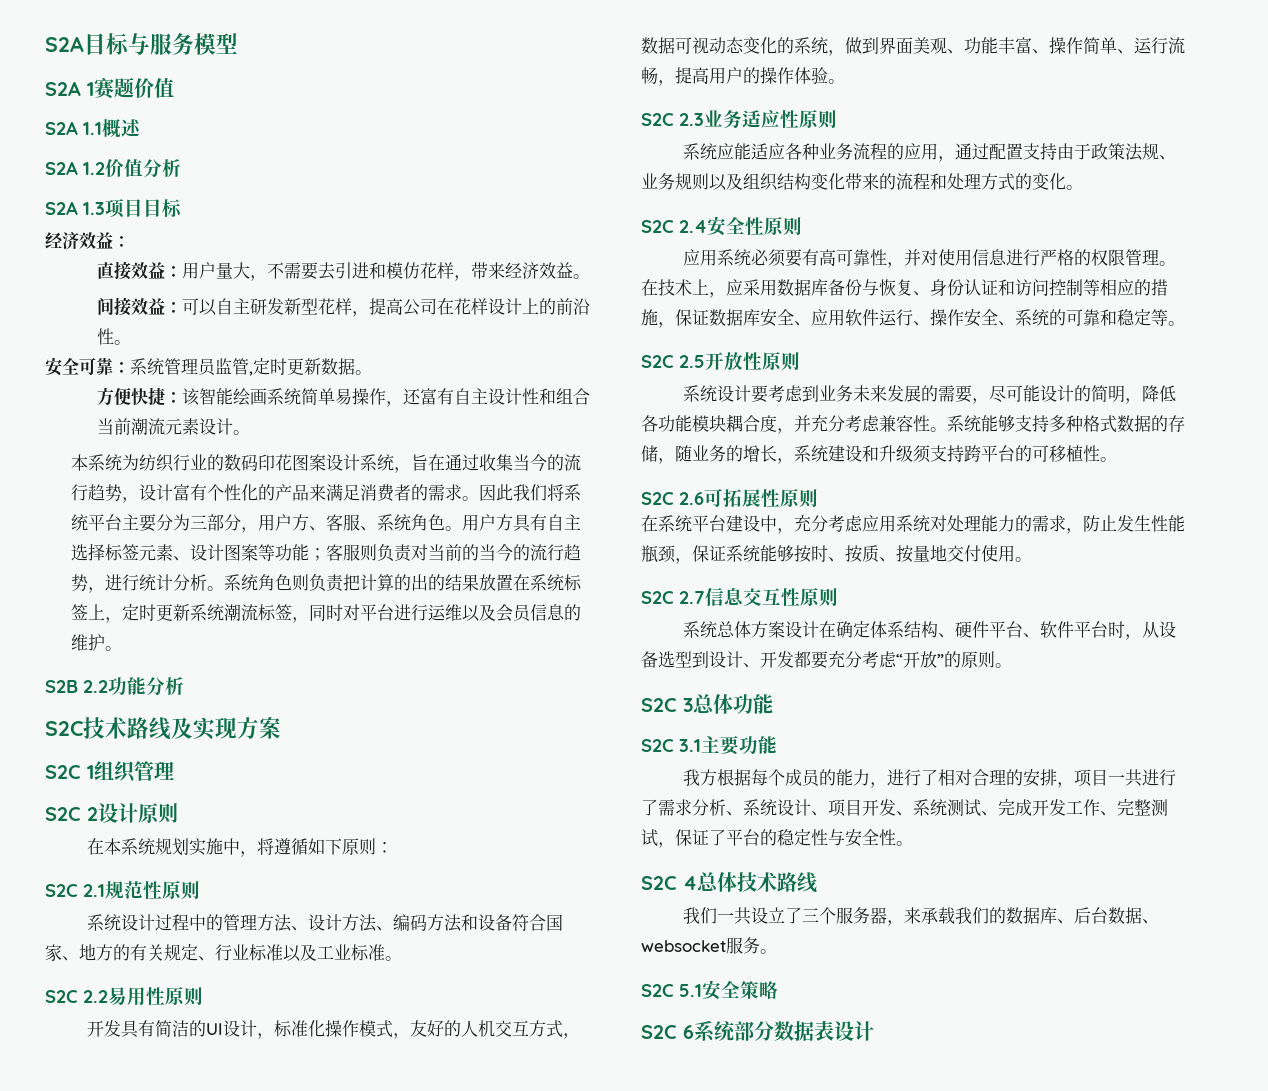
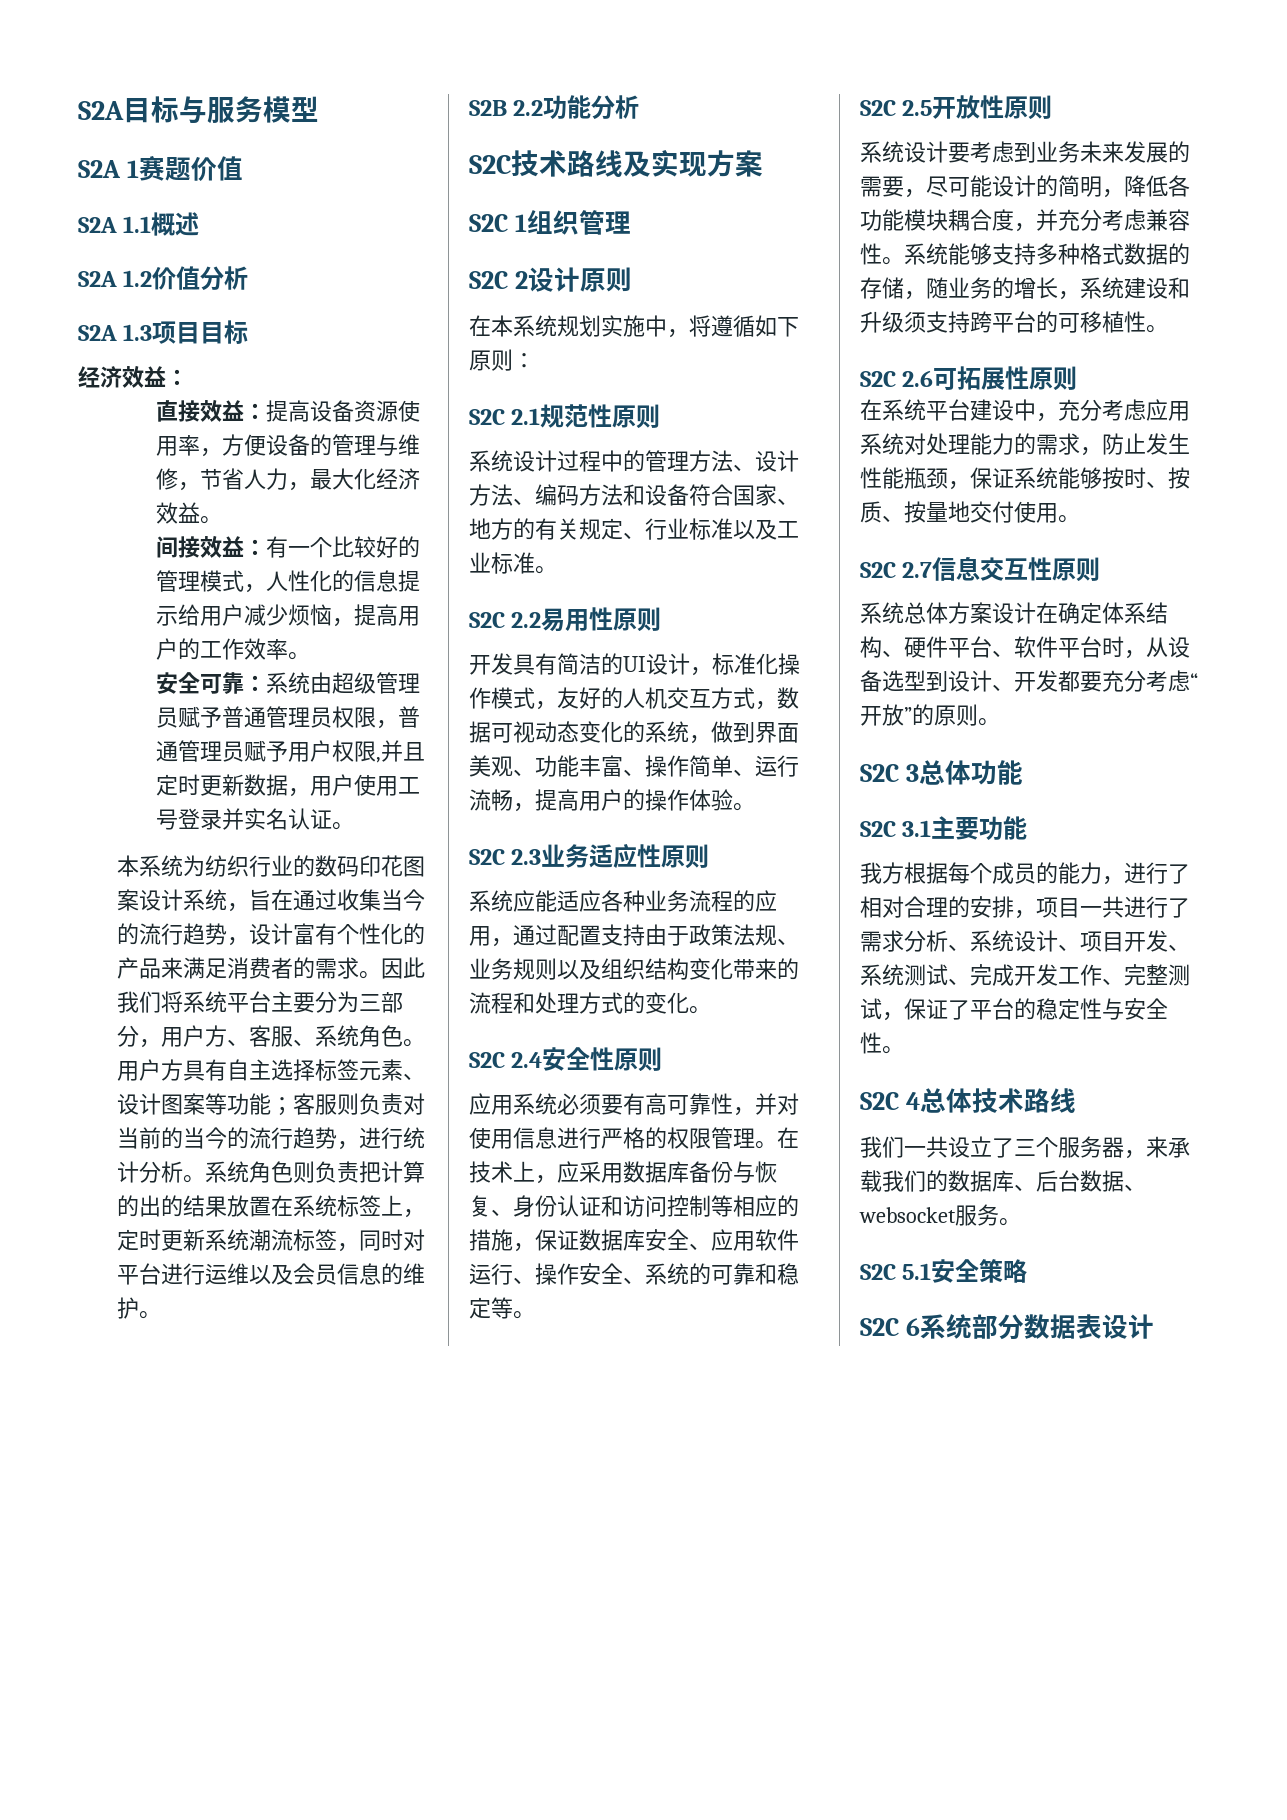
- 直接效益：用户量大，不需要去引进和模仿花样，带来经济效益。
+ 直接效益：提高设备资源使用率，方便设备的管理与维修，节省人力，最大化经济效益。
- 间接效益：可以自主研发新型花样，提高公司在花样设计上的前沿性。
- 安全可靠：系统管理员监管,定时更新数据。
- 方便快捷：该智能绘画系统简单易操作，还富有自主设计性和组合当前潮流元素设计。
+ 间接效益：有一个比较好的管理模式，人性化的信息提示给用户减少烦恼，提高用户的工作效率。
+ 安全可靠：系统由超级管理员赋予普通管理员权限，普通管理员赋予用户权限,并且定时更新数据，用户使用工号登录并实名认证。

